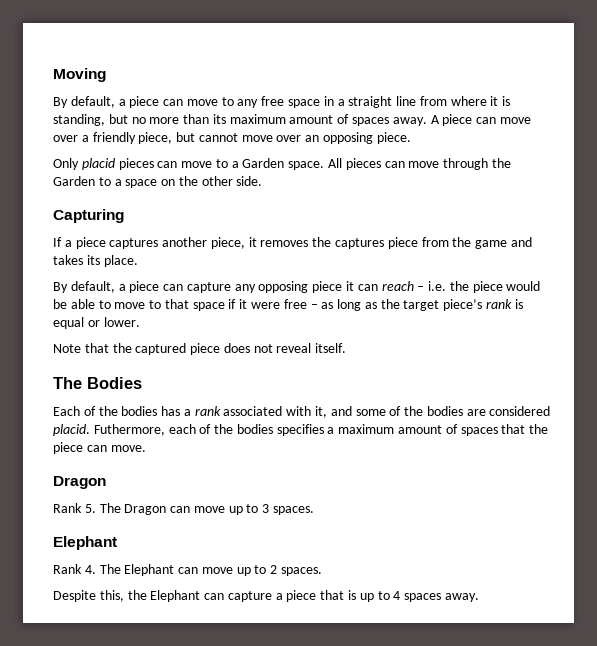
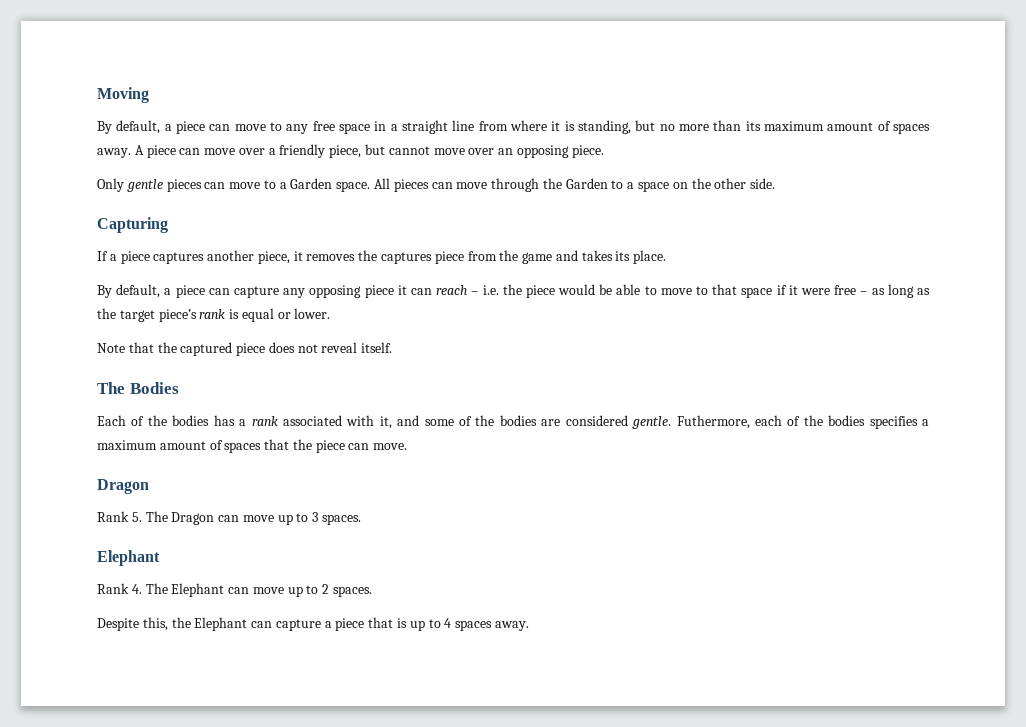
- Only placid pieces can move to a Garden space.
+ Only gentle pieces can move to a Garden space.
- Each of the bodies has a rank associated with it, and some of the bodies are considered placid.
+ Each of the bodies has a rank associated with it, and some of the bodies are considered gentle.

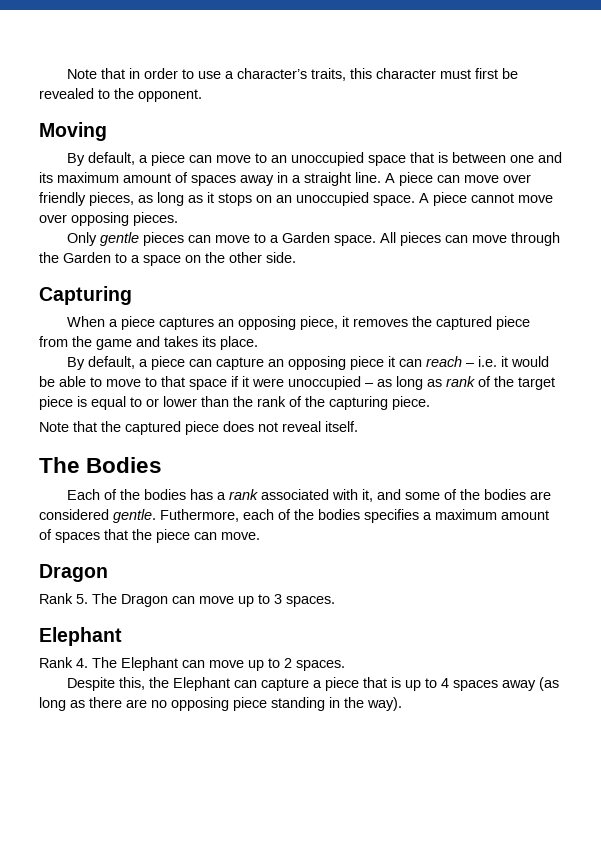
+ Note that in order to use a character’s traits, this character must first be revealed to the opponent.
- By default, a piece can move to any free space in a straight line from where it is standing, but no more than its maximum amount of spaces away.
+ By default, a piece can move to an unoccupied space that is between one and its maximum amount of spaces away in a straight line.
- A piece can move over a friendly piece, but cannot move over an opposing piece.
+ A piece can move over friendly pieces, as long as it stops on an unoccupied space. A piece cannot move over opposing pieces.
- If a piece captures another piece, it removes the captures piece from the game and takes its place.
+ When a piece captures an opposing piece, it removes the captured piece from the game and takes its place.
- By default, a piece can capture any opposing piece it can reach – i.e. the piece would be able to move to that space if it were free – as long as the target piece’s rank is equal or lower.
+ By default, a piece can capture an opposing piece it can reach – i.e. it would be able to move to that space if it were unoccupied – as long as rank of the target piece is equal to or lower than the rank of the capturing piece.
- Despite this, the Elephant can capture a piece that is up to 4 spaces away.
+ Despite this, the Elephant can capture a piece that is up to 4 spaces away (as long as there are no opposing piece standing in the way).

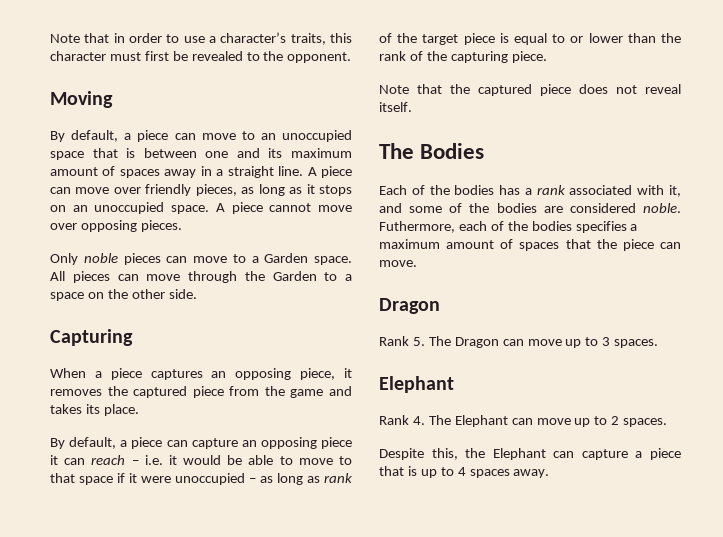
- Only gentle pieces can move to a Garden space.
+ Only noble pieces can move to a Garden space.
- Each of the bodies has a rank associated with it, and some of the bodies are considered gentle.
+ Each of the bodies has a rank associated with it, and some of the bodies are considered noble.
- Despite this, the Elephant can capture a piece that is up to 4 spaces away (as long as there are no opposing piece standing in the way).
+ Despite this, the Elephant can capture a piece that is up to 4 spaces away.

